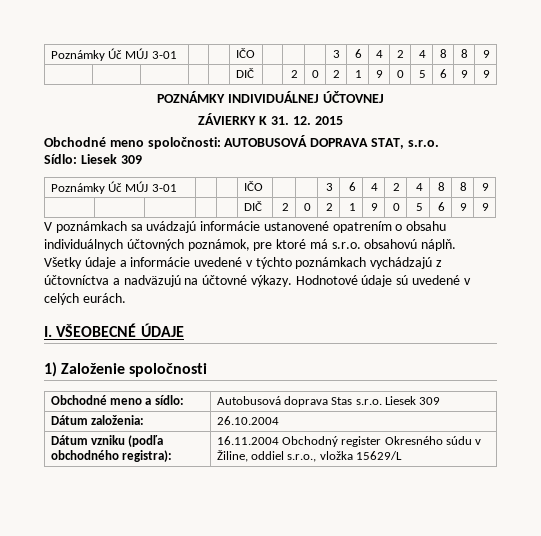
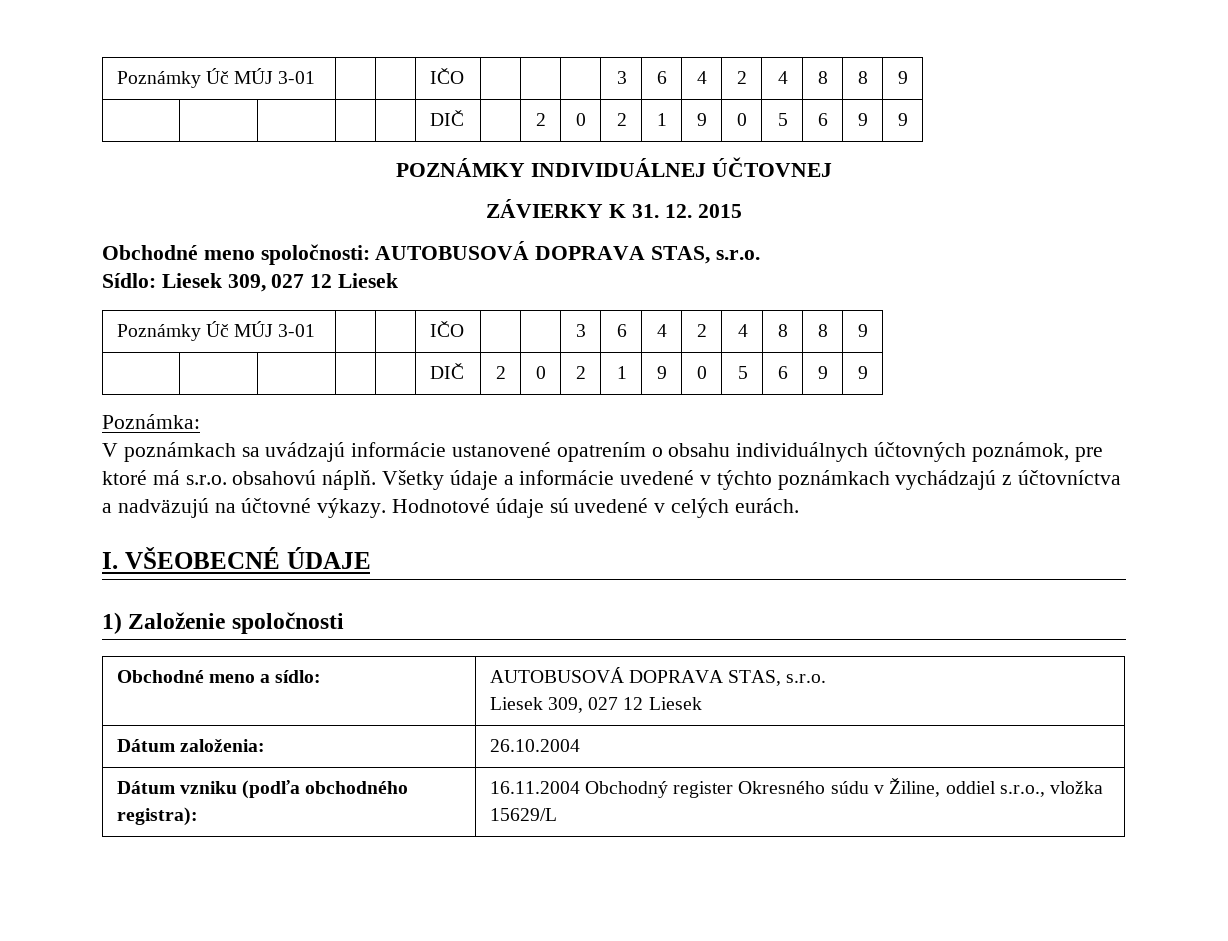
- Obchodné meno spoločnosti: AUTOBUSOVÁ DOPRAVA STAT, s.r.o.
+ Obchodné meno spoločnosti: AUTOBUSOVÁ DOPRAVA STAS, s.r.o.
- Sídlo: Liesek 309
+ Sídlo: Liesek 309, 027 12 Liesek
+ Poznámka:
- Obchodné meno a sídlo: | Autobusová doprava Stas s.r.o. Liesek 309
+ Obchodné meno a sídlo: | AUTOBUSOVÁ DOPRAVA STAS, s.r.o.
+ Liesek 309, 027 12 Liesek

